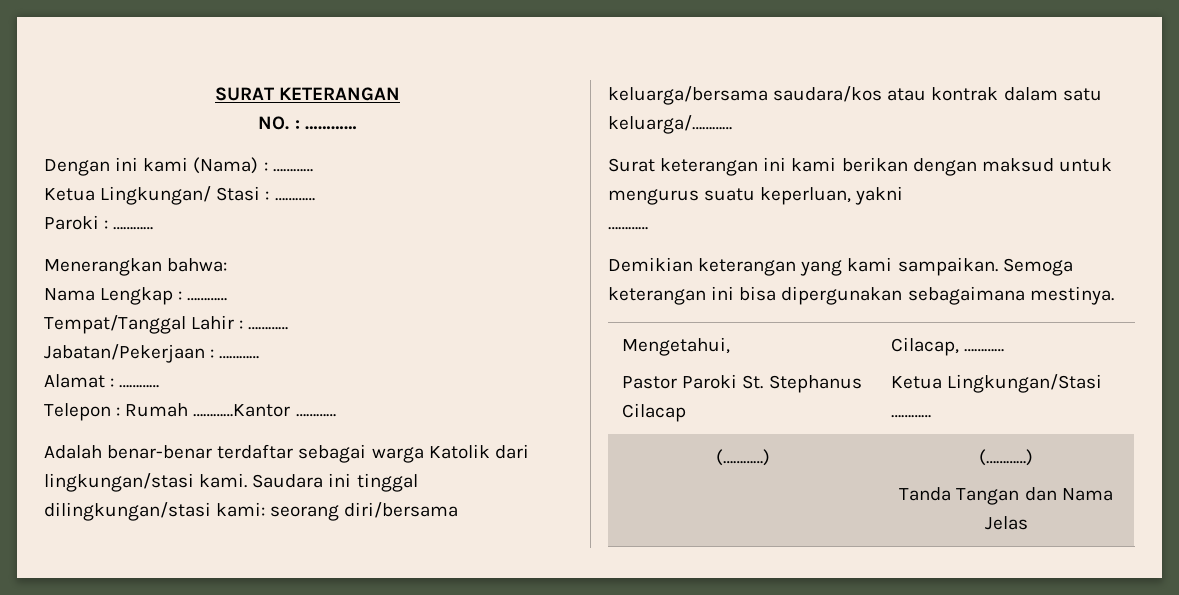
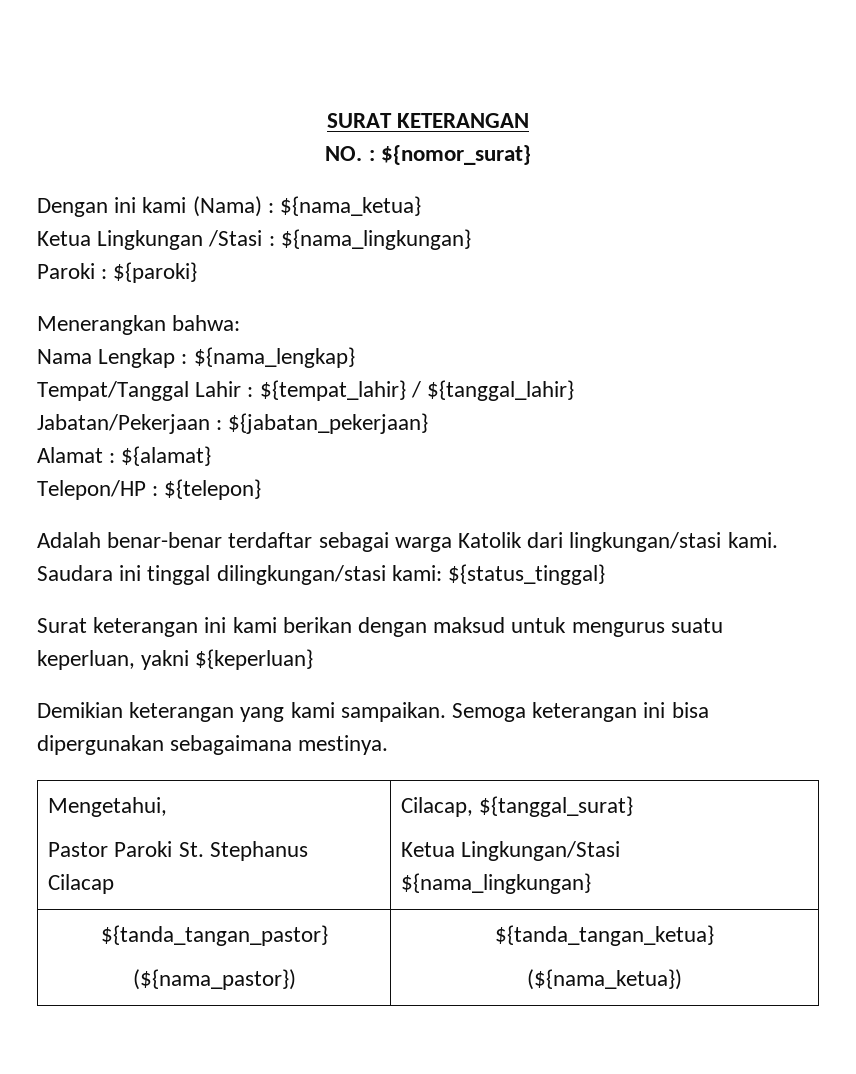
- NO. : …………
+ NO. : ${nomor_surat}
- Dengan ini kami (Nama) : …………
- Ketua Lingkungan/ Stasi : …………
+ Dengan ini kami (Nama) : ${nama_ketua}
+ Ketua Lingkungan /Stasi : ${nama_lingkungan}
- Paroki : …………
+ Paroki : ${paroki}
- Nama Lengkap : …………
+ Nama Lengkap : ${nama_lengkap}
- Tempat/Tanggal Lahir : …………
+ Tempat/Tanggal Lahir : ${tempat_lahir} / ${tanggal_lahir}
- Jabatan/Pekerjaan : …………
+ Jabatan/Pekerjaan : ${jabatan_pekerjaan}
- Alamat : …………
- Telepon : Rumah …………Kantor …………
+ Alamat : ${alamat}
+ Telepon/HP : ${telepon}
- Saudara ini tinggal dilingkungan/stasi kami: seorang diri/bersama keluarga/bersama saudara/kos atau kontrak dalam satu keluarga/…………
+ Saudara ini tinggal dilingkungan/stasi kami: ${status_tinggal}
- Surat keterangan ini kami berikan dengan maksud untuk mengurus suatu keperluan, yakni
- …………
+ Surat keterangan ini kami berikan dengan maksud untuk mengurus suatu keperluan, yakni ${keperluan}
  Mengetahui,
- Pastor Paroki St. Stephanus Cilacap | Cilacap, …………
- Ketua Lingkungan/Stasi …………
- (…………) | (…………)
- Tanda Tangan dan Nama Jelas
+ Pastor Paroki St. Stephanus Cilacap | Cilacap, ${tanggal_surat}
+ Ketua Lingkungan/Stasi ${nama_lingkungan}
+ ${tanda_tangan_pastor}
+ (${nama_pastor}) | ${tanda_tangan_ketua}
+ (${nama_ketua})

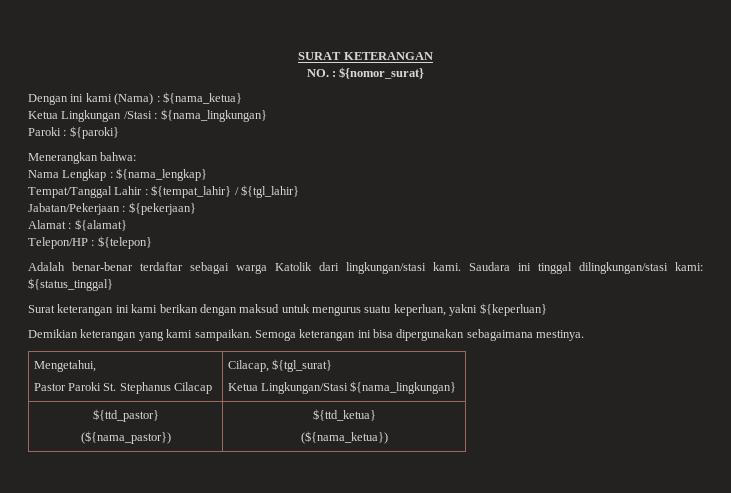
- Tempat/Tanggal Lahir : ${tempat_lahir} / ${tanggal_lahir}
+ Tempat/Tanggal Lahir : ${tempat_lahir} / ${tgl_lahir}
- Jabatan/Pekerjaan : ${jabatan_pekerjaan}
+ Jabatan/Pekerjaan : ${pekerjaan}
  Mengetahui,
- Pastor Paroki St. Stephanus Cilacap | Cilacap, ${tanggal_surat}
+ Pastor Paroki St. Stephanus Cilacap | Cilacap, ${tgl_surat}
- ${tanda_tangan_pastor}
- (${nama_pastor}) | ${tanda_tangan_ketua}
+ ${ttd_pastor}
+ (${nama_pastor}) | ${ttd_ketua}

